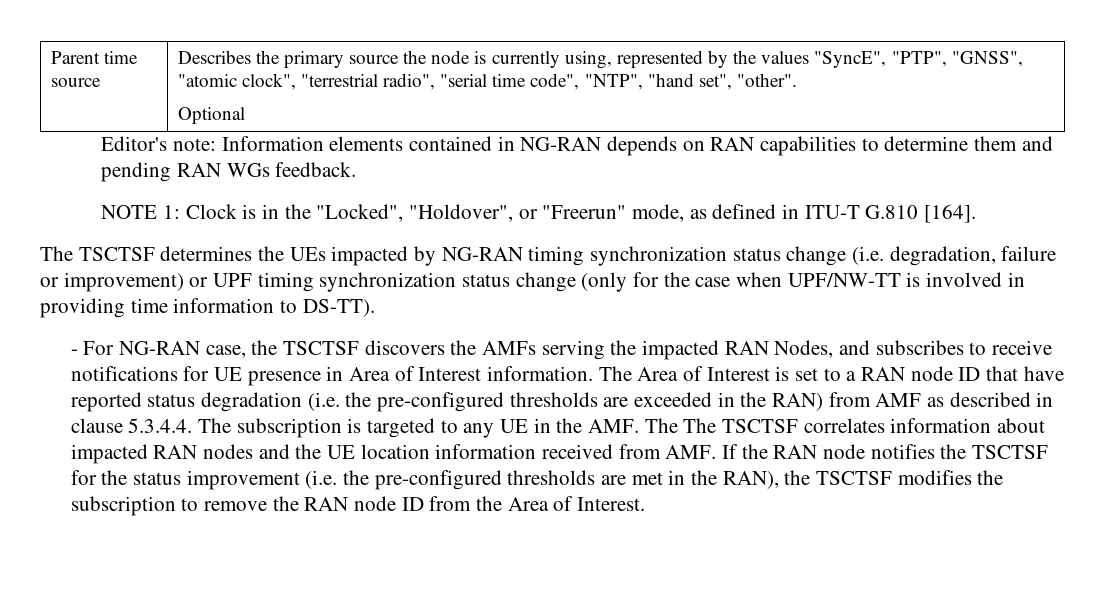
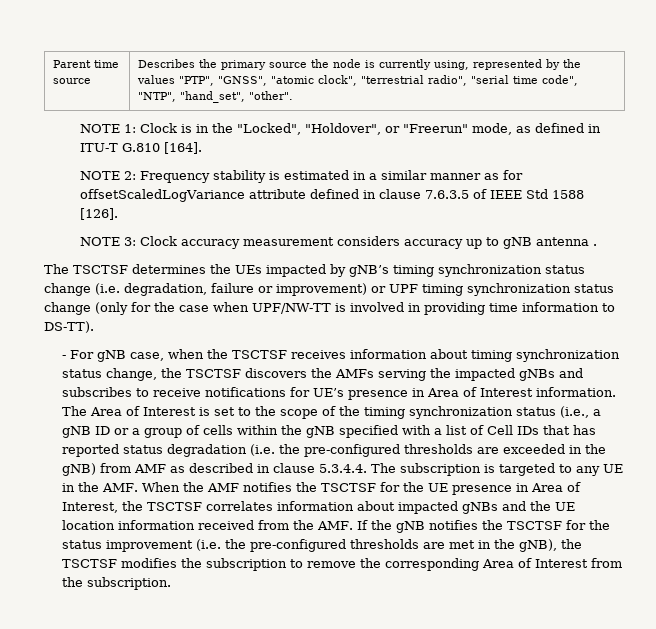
- Parent time source | Describes the primary source the node is currently using, represented by the values "SyncE", "PTP", "GNSS", "atomic clock", "terrestrial radio", "serial time code", "NTP", "hand set", "other".
- Optional
- Editor's note: Information elements contained in NG-RAN depends on RAN capabilities to determine them and pending RAN WGs feedback.
+ Parent time source | Describes the primary source the node is currently using, represented by the values "PTP", "GNSS", "atomic clock", "terrestrial radio", "serial time code", "NTP", "hand_set", "other".
+ NOTE 2: Frequency stability is estimated in a similar manner as for offsetScaledLogVariance attribute defined in clause 7.6.3.5 of IEEE Std 1588 [126].
+ NOTE 3: Clock accuracy measurement considers accuracy up to gNB antenna .
- The TSCTSF determines the UEs impacted by NG-RAN timing synchronization status change (i.e. degradation, failure or improvement) or UPF timing synchronization status change (only for the case when UPF/NW-TT is involved in providing time information to DS-TT).
+ The TSCTSF determines the UEs impacted by gNB’s timing synchronization status change (i.e. degradation, failure or improvement) or UPF timing synchronization status change (only for the case when UPF/NW-TT is involved in providing time information to DS-TT).
- - For NG-RAN case, the TSCTSF discovers the AMFs serving the impacted RAN Nodes, and subscribes to receive notifications for UE presence in Area of Interest information.
+ - For gNB case, when the TSCTSF receives information about timing synchronization status change, the TSCTSF discovers the AMFs serving the impacted gNBs and subscribes to receive notifications for UE’s presence in Area of Interest information.
- The Area of Interest is set to a RAN node ID that have reported status degradation (i.e. the pre-configured thresholds are exceeded in the RAN) from AMF as described in clause 5.3.4.4. The subscription is targeted to any UE in the AMF. The The TSCTSF correlates information about impacted RAN nodes and the UE location information received from AMF. If the RAN node notifies the TSCTSF for the status improvement (i.e. the pre-configured thresholds are met in the RAN), the TSCTSF modifies the subscription to remove the RAN node ID from the Area of Interest.
+ The Area of Interest is set to the scope of the timing synchronization status (i.e., a gNB ID or a group of cells within the gNB specified with a list of Cell IDs that has reported status degradation (i.e. the pre-configured thresholds are exceeded in the gNB) from AMF as described in clause 5.3.4.4. The subscription is targeted to any UE in the AMF. When the AMF notifies the TSCTSF for the UE presence in Area of Interest, the TSCTSF correlates information about impacted gNBs and the UE location information received from the AMF. If the gNB notifies the TSCTSF for the status improvement (i.e. the pre-configured thresholds are met in the gNB), the TSCTSF modifies the subscription to remove the corresponding Area of Interest from the subscription.

